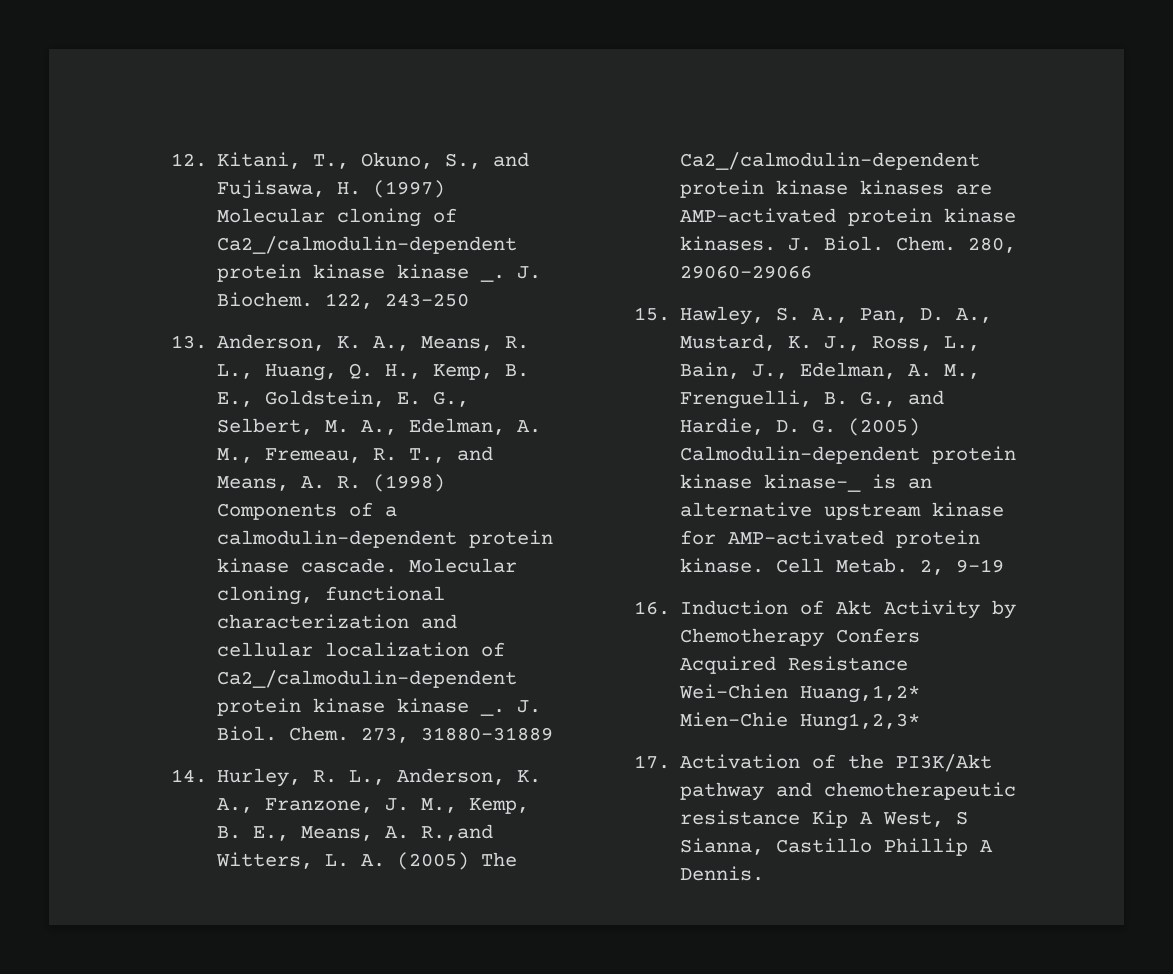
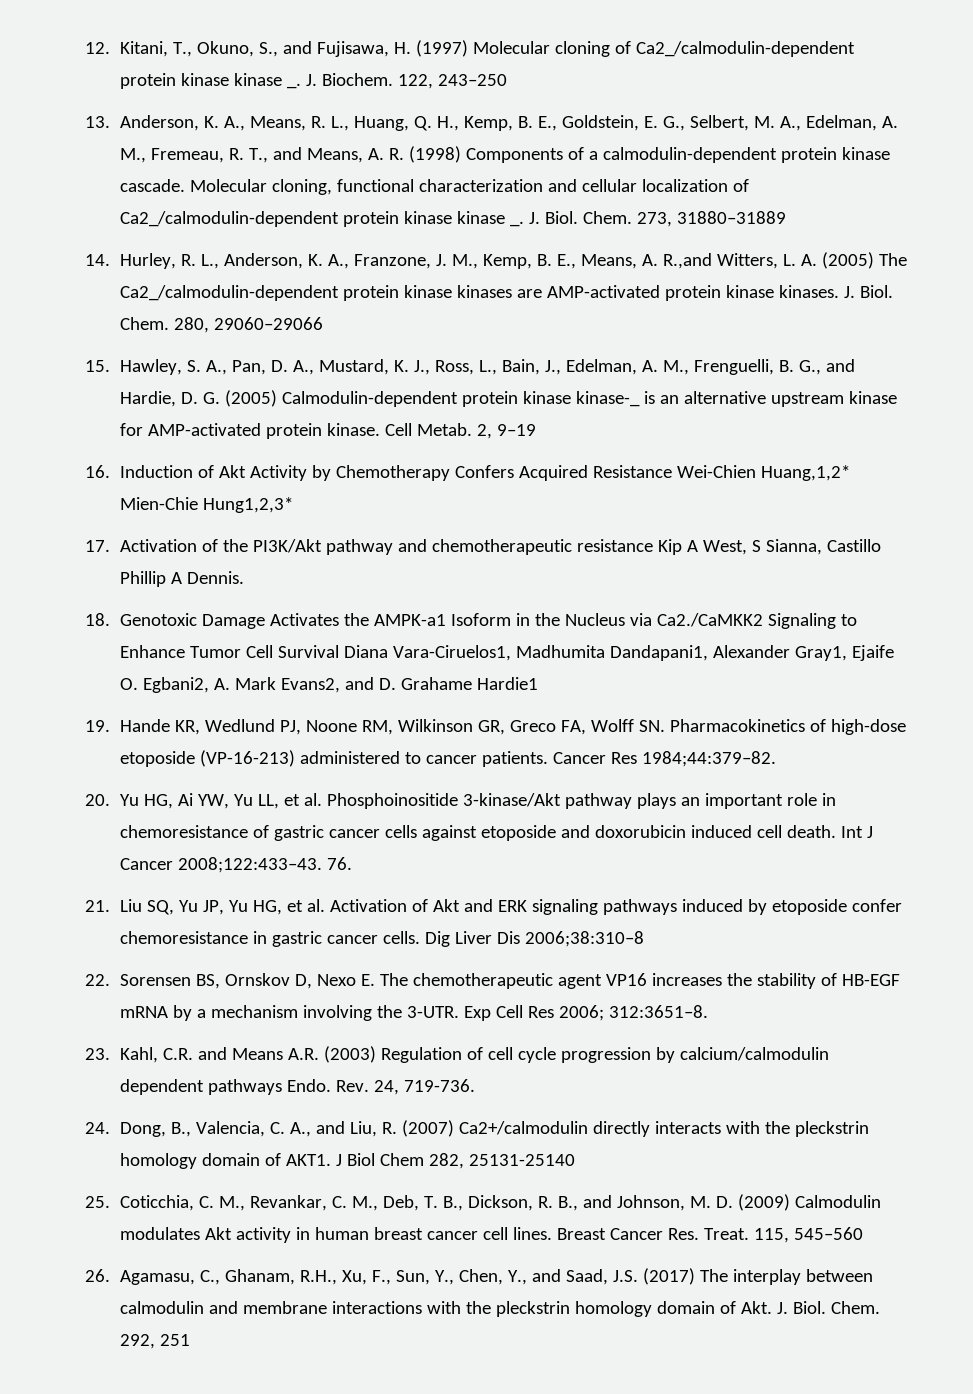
+ 18. Genotoxic Damage Activates the AMPK-a1 Isoform in the Nucleus via Ca2./CaMKK2 Signaling to Enhance Tumor Cell Survival Diana Vara-Ciruelos1, Madhumita Dandapani1, Alexander Gray1, Ejaife O. Egbani2, A. Mark Evans2, and D. Grahame Hardie1
+ 19. Hande KR, Wedlund PJ, Noone RM, Wilkinson GR, Greco FA, Wolff SN. Pharmacokinetics of high-dose etoposide (VP-16-213) administered to cancer patients. Cancer Res 1984;44:379–82.
+ 20. Yu HG, Ai YW, Yu LL, et al. Phosphoinositide 3-kinase/Akt pathway plays an important role in chemoresistance of gastric cancer cells against etoposide and doxorubicin induced cell death. Int J Cancer 2008;122:433–43. 76.
+ 21. Liu SQ, Yu JP, Yu HG, et al. Activation of Akt and ERK signaling pathways induced by etoposide confer chemoresistance in gastric cancer cells. Dig Liver Dis 2006;38:310–8
+ 22. Sorensen BS, Ornskov D, Nexo E. The chemotherapeutic agent VP16 increases the stability of HB-EGF mRNA by a mechanism involving the 3-UTR. Exp Cell Res 2006; 312:3651–8.
+ 23. Kahl, C.R. and Means A.R. (2003) Regulation of cell cycle progression by calcium/calmodulin dependent pathways Endo. Rev. 24, 719-736.
+ 24. Dong, B., Valencia, C. A., and Liu, R. (2007) Ca2+/calmodulin directly interacts with the pleckstrin homology domain of AKT1. J Biol Chem 282, 25131-25140
+ 25. Coticchia, C. M., Revankar, C. M., Deb, T. B., Dickson, R. B., and Johnson, M. D. (2009) Calmodulin modulates Akt activity in human breast cancer cell lines. Breast Cancer Res. Treat. 115, 545–560
+ 26. Agamasu, C., Ghanam, R.H., Xu, F., Sun, Y., Chen, Y., and Saad, J.S. (2017) The interplay between calmodulin and membrane interactions with the pleckstrin homology domain of Akt. J. Biol. Chem. 292, 251

